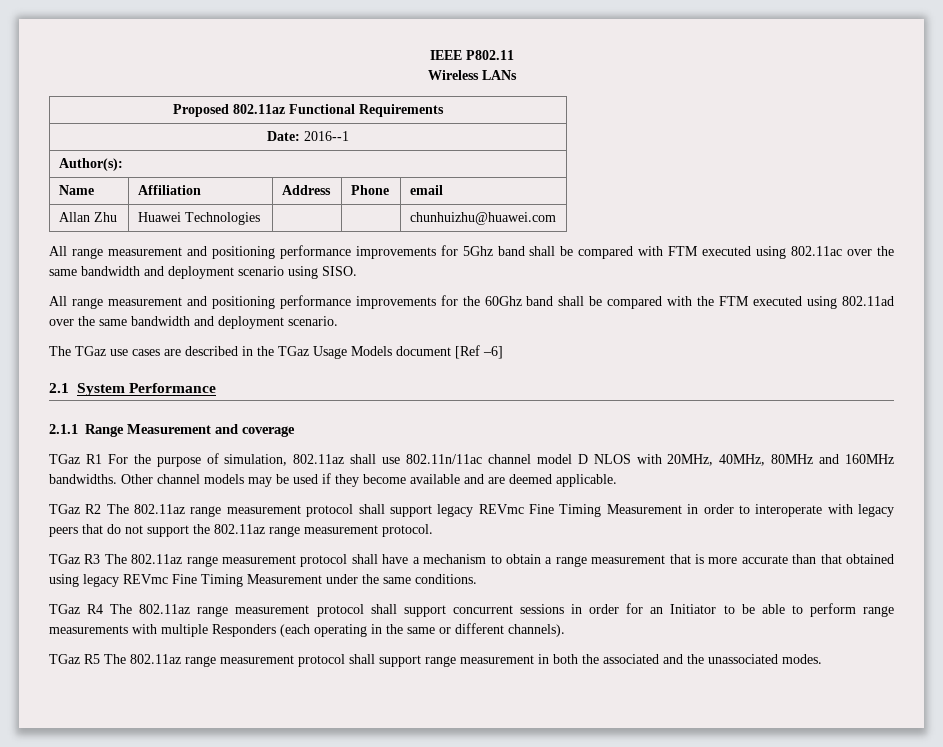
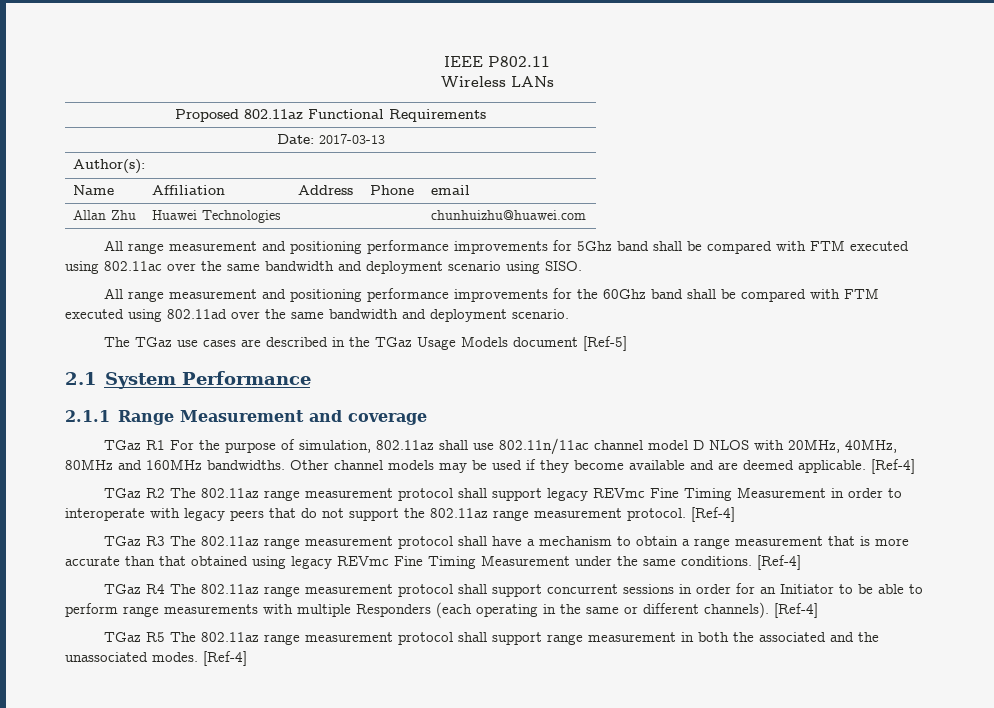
- Date: 2016--1
+ Date: 2017-03-13
- All range measurement and positioning performance improvements for the 60Ghz band shall be compared with the FTM executed using 802.11ad over the same bandwidth and deployment scenario.
+ All range measurement and positioning performance improvements for the 60Ghz band shall be compared with FTM executed using 802.11ad over the same bandwidth and deployment scenario.
- The TGaz use cases are described in the TGaz Usage Models document [Ref –6]
+ The TGaz use cases are described in the TGaz Usage Models document [Ref-5]
- Other channel models may be used if they become available and are deemed applicable.
+ Other channel models may be used if they become available and are deemed applicable. [Ref-4]
- TGaz R2 The 802.11az range measurement protocol shall support legacy REVmc Fine Timing Measurement in order to interoperate with legacy peers that do not support the 802.11az range measurement protocol.
+ TGaz R2 The 802.11az range measurement protocol shall support legacy REVmc Fine Timing Measurement in order to interoperate with legacy peers that do not support the 802.11az range measurement protocol. [Ref-4]
- TGaz R3 The 802.11az range measurement protocol shall have a mechanism to obtain a range measurement that is more accurate than that obtained using legacy REVmc Fine Timing Measurement under the same conditions.
+ TGaz R3 The 802.11az range measurement protocol shall have a mechanism to obtain a range measurement that is more accurate than that obtained using legacy REVmc Fine Timing Measurement under the same conditions. [Ref-4]
- TGaz R4 The 802.11az range measurement protocol shall support concurrent sessions in order for an Initiator to be able to perform range measurements with multiple Responders (each operating in the same or different channels).
+ TGaz R4 The 802.11az range measurement protocol shall support concurrent sessions in order for an Initiator to be able to perform range measurements with multiple Responders (each operating in the same or different channels). [Ref-4]
- TGaz R5 The 802.11az range measurement protocol shall support range measurement in both the associated and the unassociated modes.
+ TGaz R5 The 802.11az range measurement protocol shall support range measurement in both the associated and the unassociated modes. [Ref-4]

